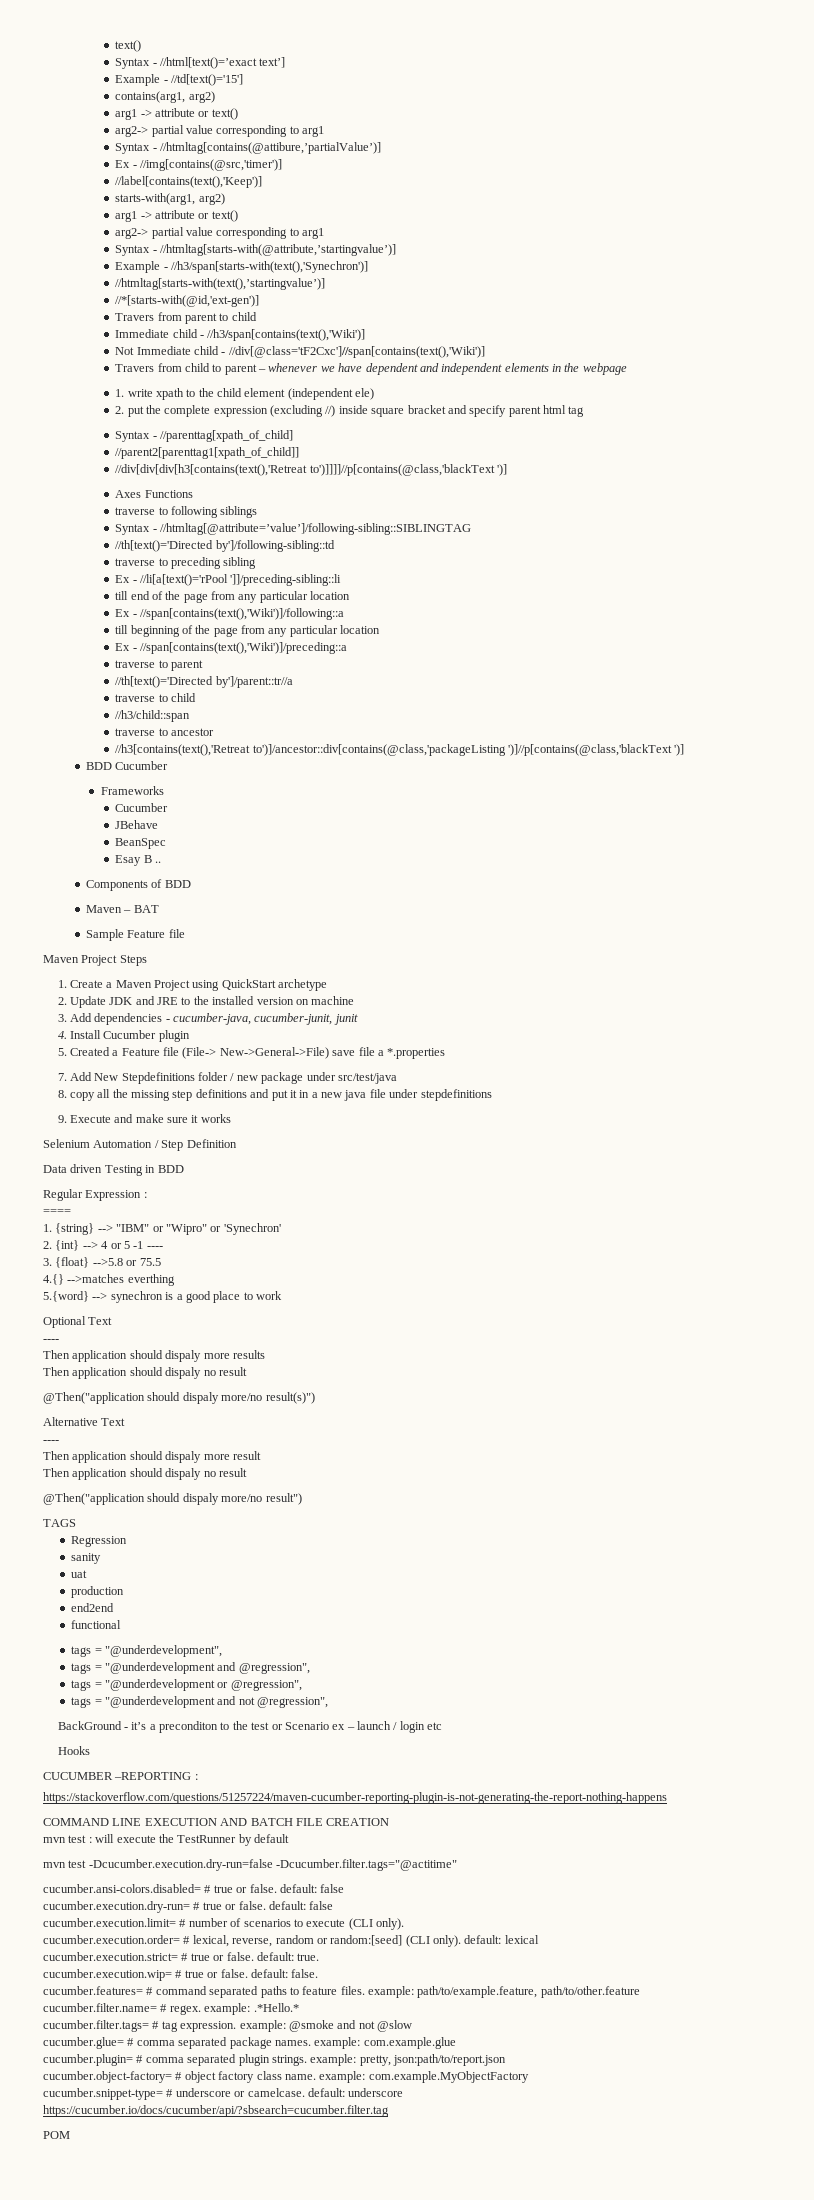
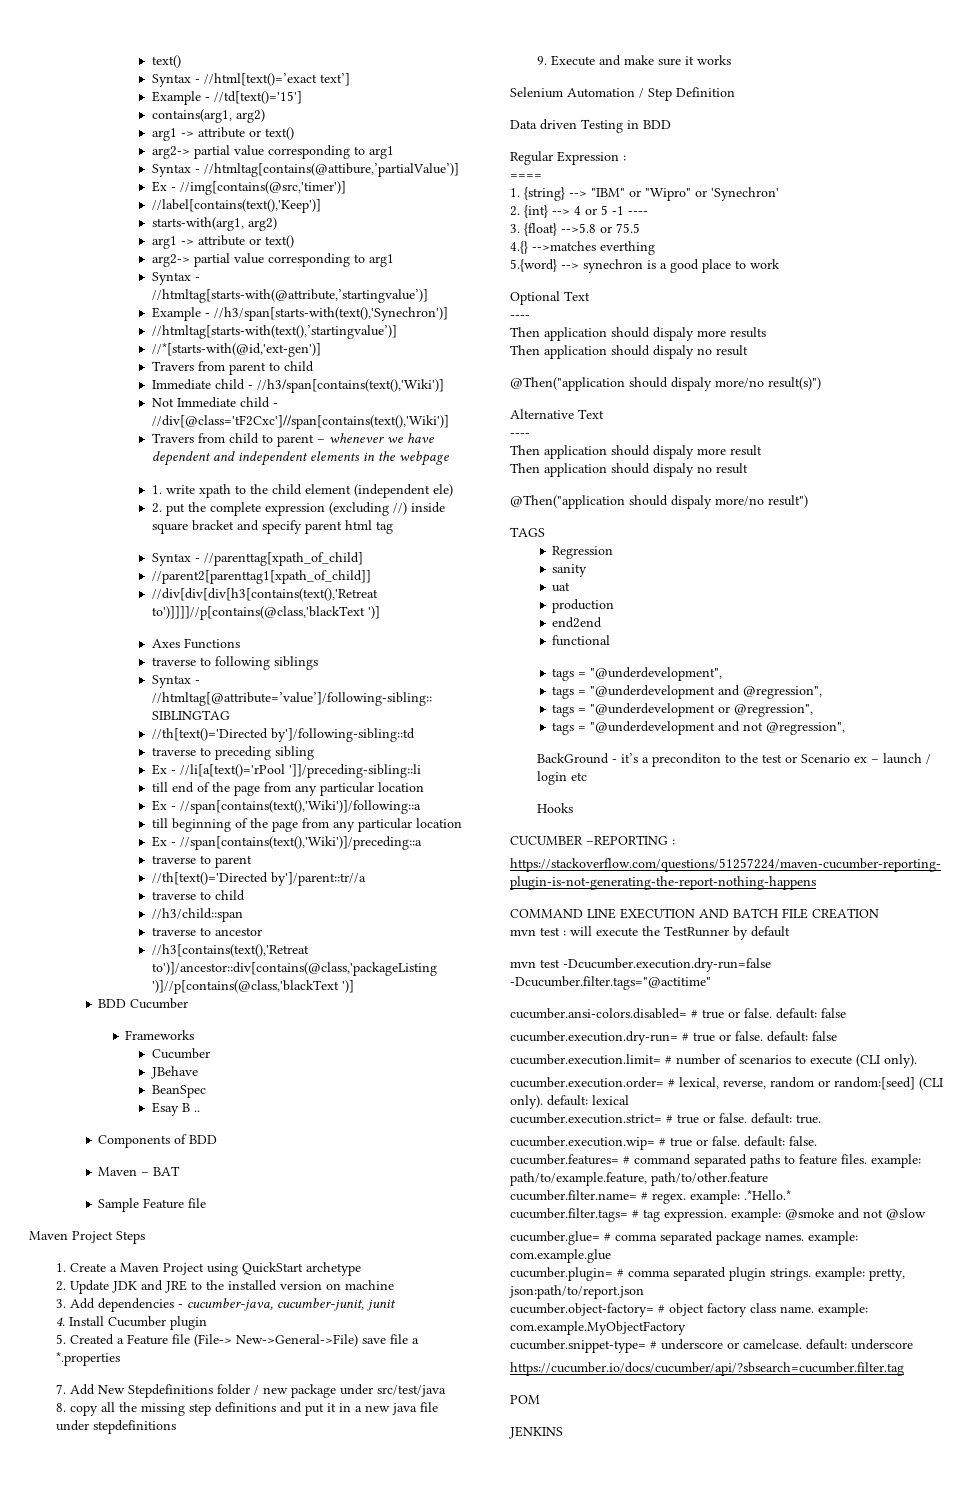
+ JENKINS

